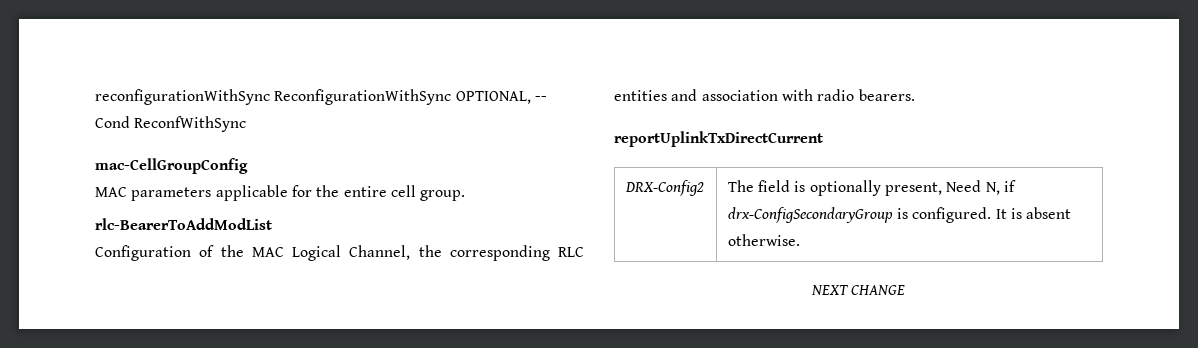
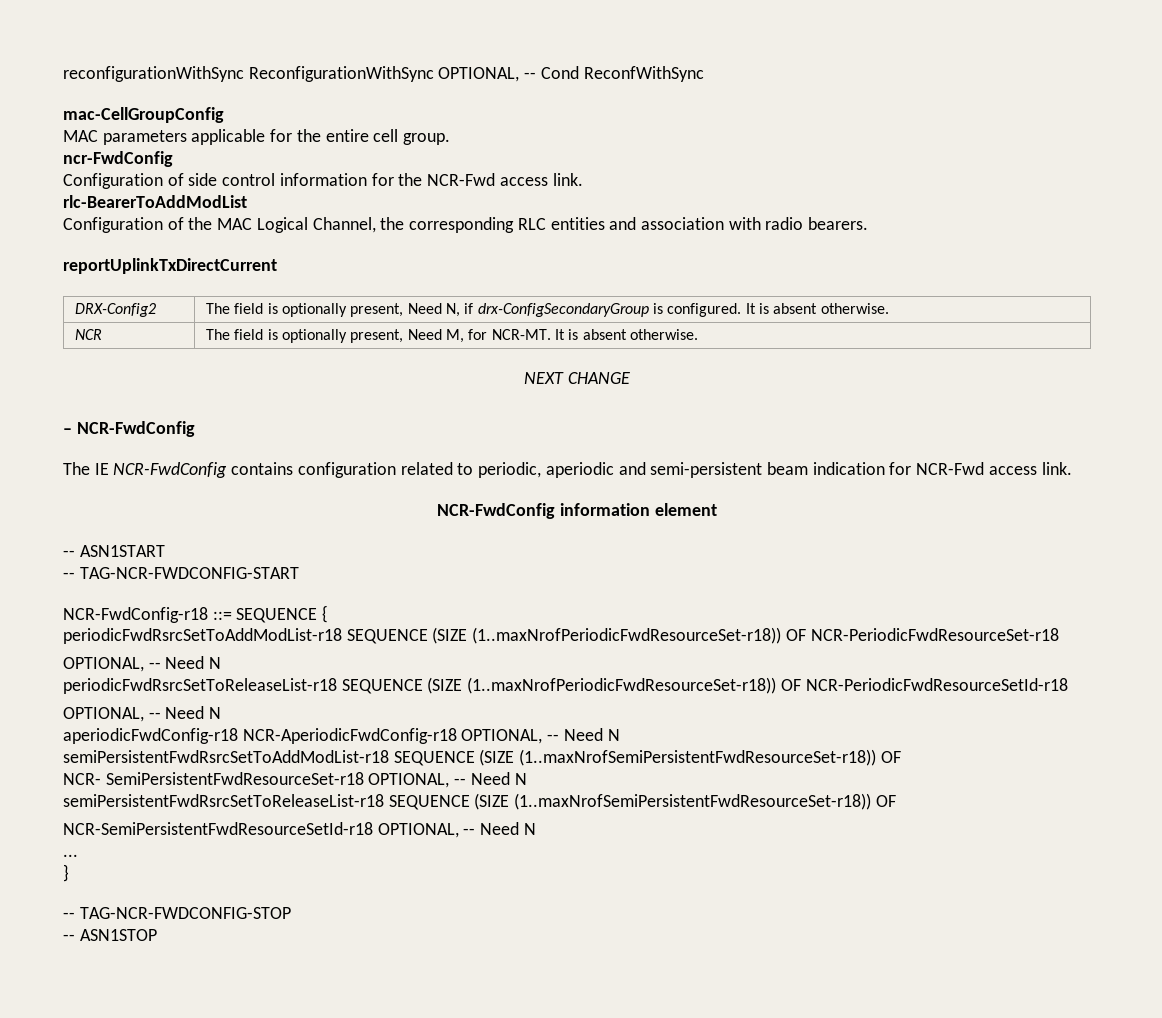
+ ncr-FwdConfig
+ Configuration of side control information for the NCR-Fwd access link.
+ NCR | The field is optionally present, Need M, for NCR-MT. It is absent otherwise.
  NEXT CHANGE
+ – NCR-FwdConfig
+ The IE NCR-FwdConfig contains configuration related to periodic, aperiodic and semi-persistent beam indication for NCR-Fwd access link.
+ NCR-FwdConfig information element
+ -- ASN1START
+ -- TAG-NCR-FWDCONFIG-START
+ NCR-FwdConfig-r18 ::= SEQUENCE {
+ periodicFwdRsrcSetToAddModList-r18 SEQUENCE (SIZE (1..maxNrofPeriodicFwdResourceSet-r18)) OF NCR-PeriodicFwdResourceSet-r18
+ OPTIONAL, -- Need N
+ periodicFwdRsrcSetToReleaseList-r18 SEQUENCE (SIZE (1..maxNrofPeriodicFwdResourceSet-r18)) OF NCR-PeriodicFwdResourceSetId-r18
+ OPTIONAL, -- Need N
+ aperiodicFwdConfig-r18 NCR-AperiodicFwdConfig-r18 OPTIONAL, -- Need N
+ semiPersistentFwdRsrcSetToAddModList-r18 SEQUENCE (SIZE (1..maxNrofSemiPersistentFwdResourceSet-r18)) OF
+ NCR- SemiPersistentFwdResourceSet-r18 OPTIONAL, -- Need N
+ semiPersistentFwdRsrcSetToReleaseList-r18 SEQUENCE (SIZE (1..maxNrofSemiPersistentFwdResourceSet-r18)) OF
+ NCR-SemiPersistentFwdResourceSetId-r18 OPTIONAL, -- Need N
+ ...
+ }
+ -- TAG-NCR-FWDCONFIG-STOP
+ -- ASN1STOP

